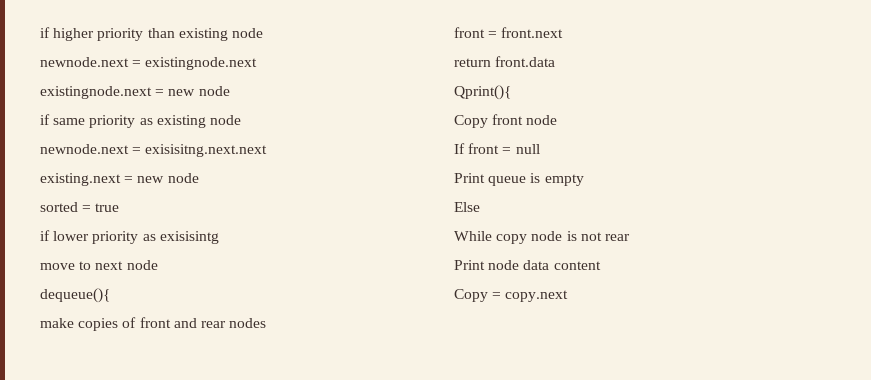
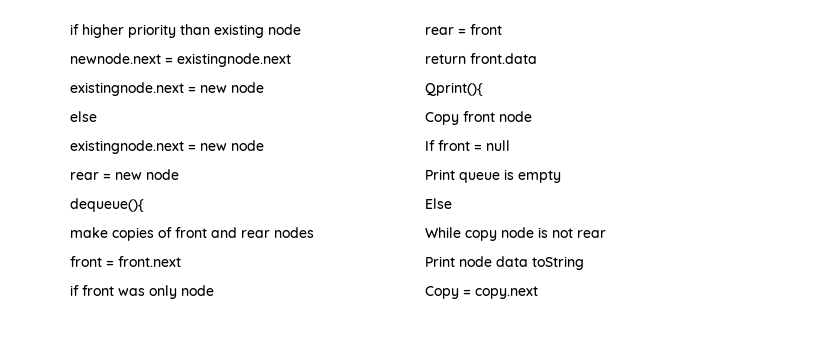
- if same priority as existing node
- newnode.next = exisisitng.next.next
- existing.next = new node
- sorted = true
- if lower priority as exisisintg
- move to next node
+ else
+ existingnode.next = new node
+ rear = new node
+ if front was only node
+ rear = front
- Print node data content
+ Print node data toString

